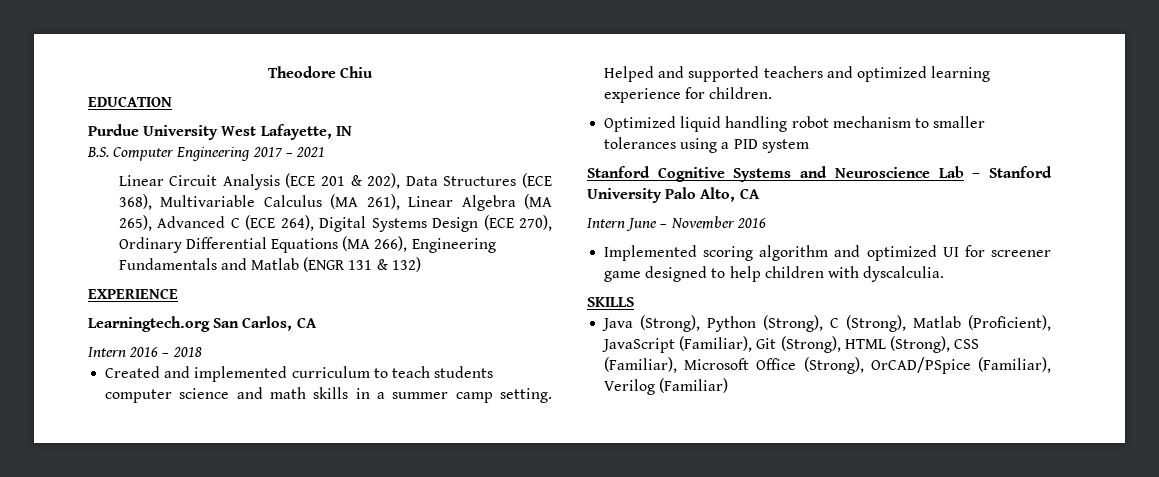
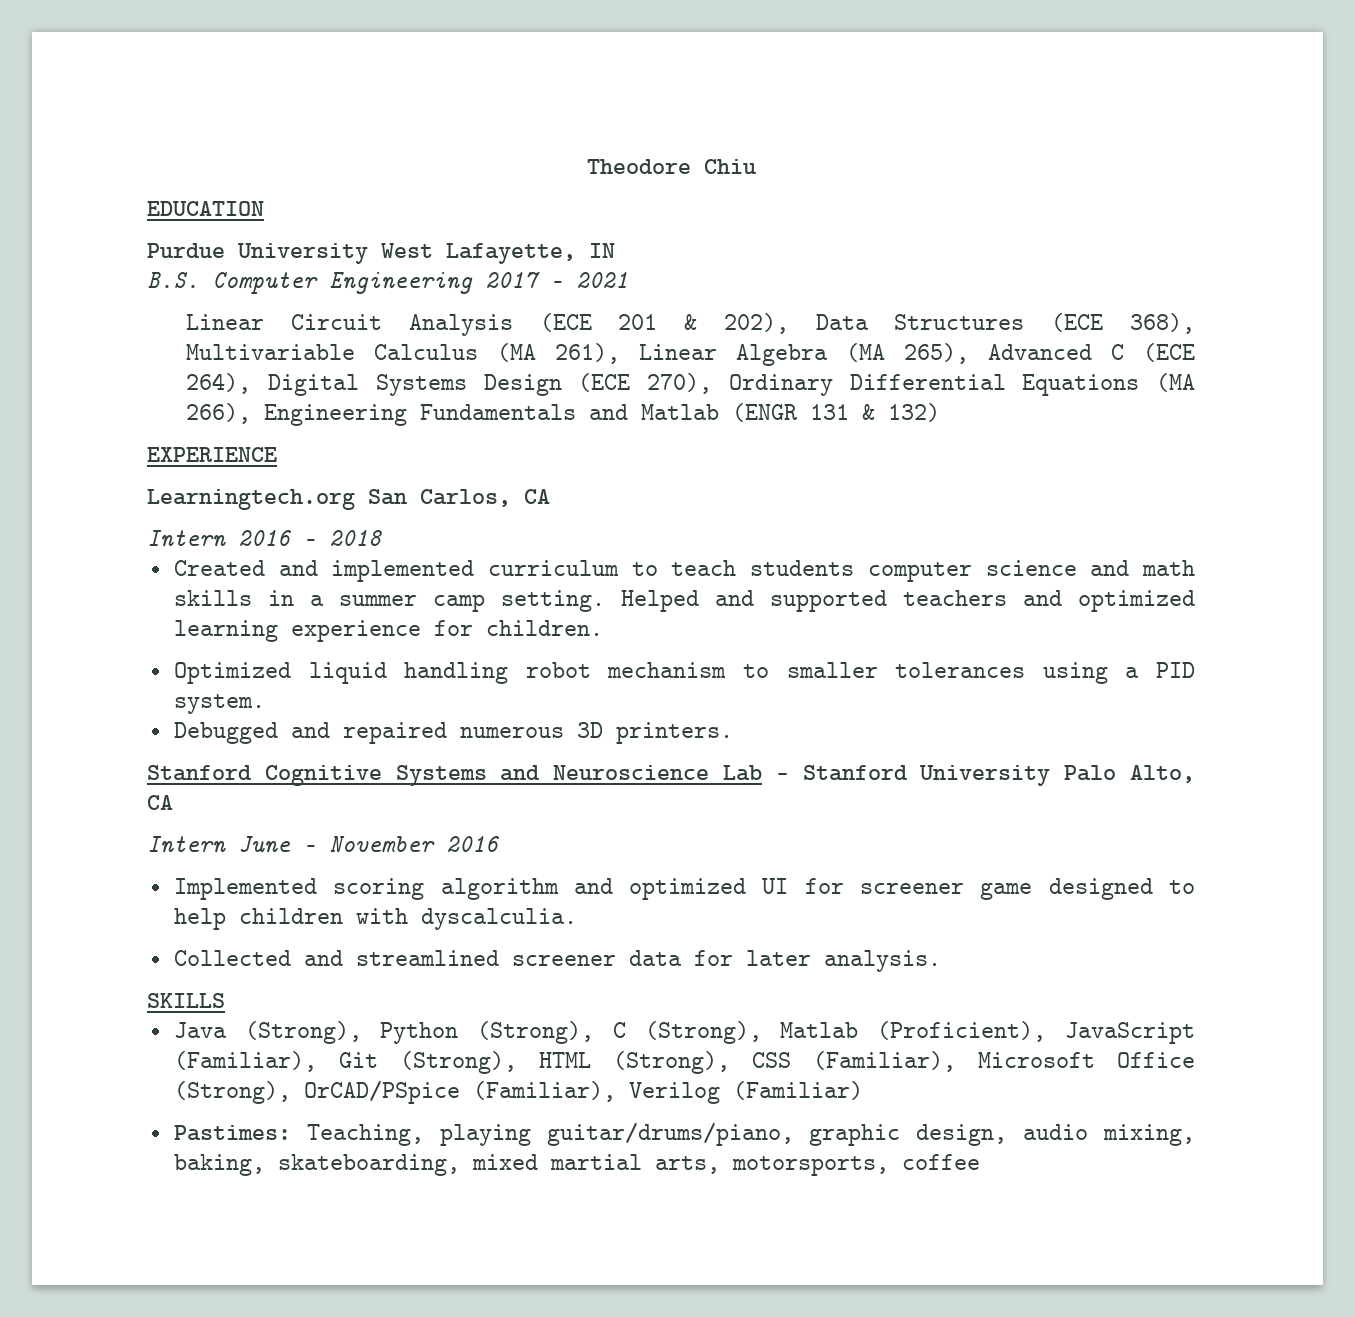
- Optimized liquid handling robot mechanism to smaller tolerances using a PID system
+ Optimized liquid handling robot mechanism to smaller tolerances using a PID system.
+ Debugged and repaired numerous 3D printers.
+ Collected and streamlined screener data for later analysis.
+ Pastimes: Teaching, playing guitar/drums/piano, graphic design, audio mixing, baking, skateboarding, mixed martial arts, motorsports, coffee

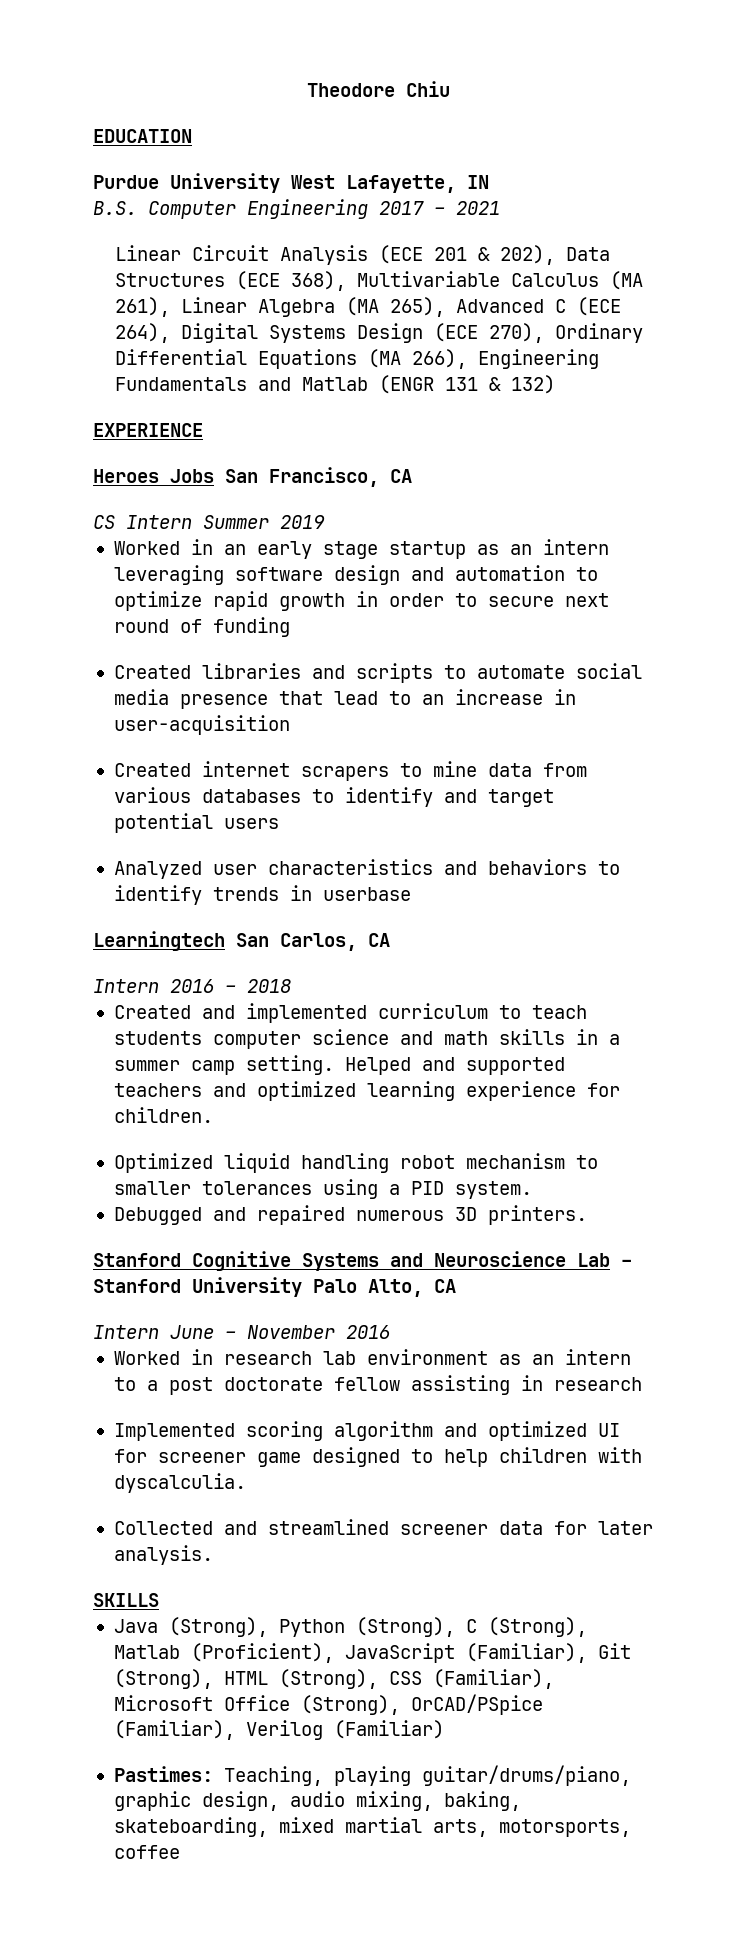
- Learningtech.org San Carlos, CA
+ Heroes Jobs San Francisco, CA
+ CS Intern Summer 2019
+ Worked in an early stage startup as an intern leveraging software design and automation to optimize rapid growth in order to secure next round of funding
+ Created libraries and scripts to automate social media presence that lead to an increase in user-acquisition
+ Created internet scrapers to mine data from various databases to identify and target potential users
+ Analyzed user characteristics and behaviors to identify trends in userbase
+ Learningtech San Carlos, CA
+ Worked in research lab environment as an intern to a post doctorate fellow assisting in research

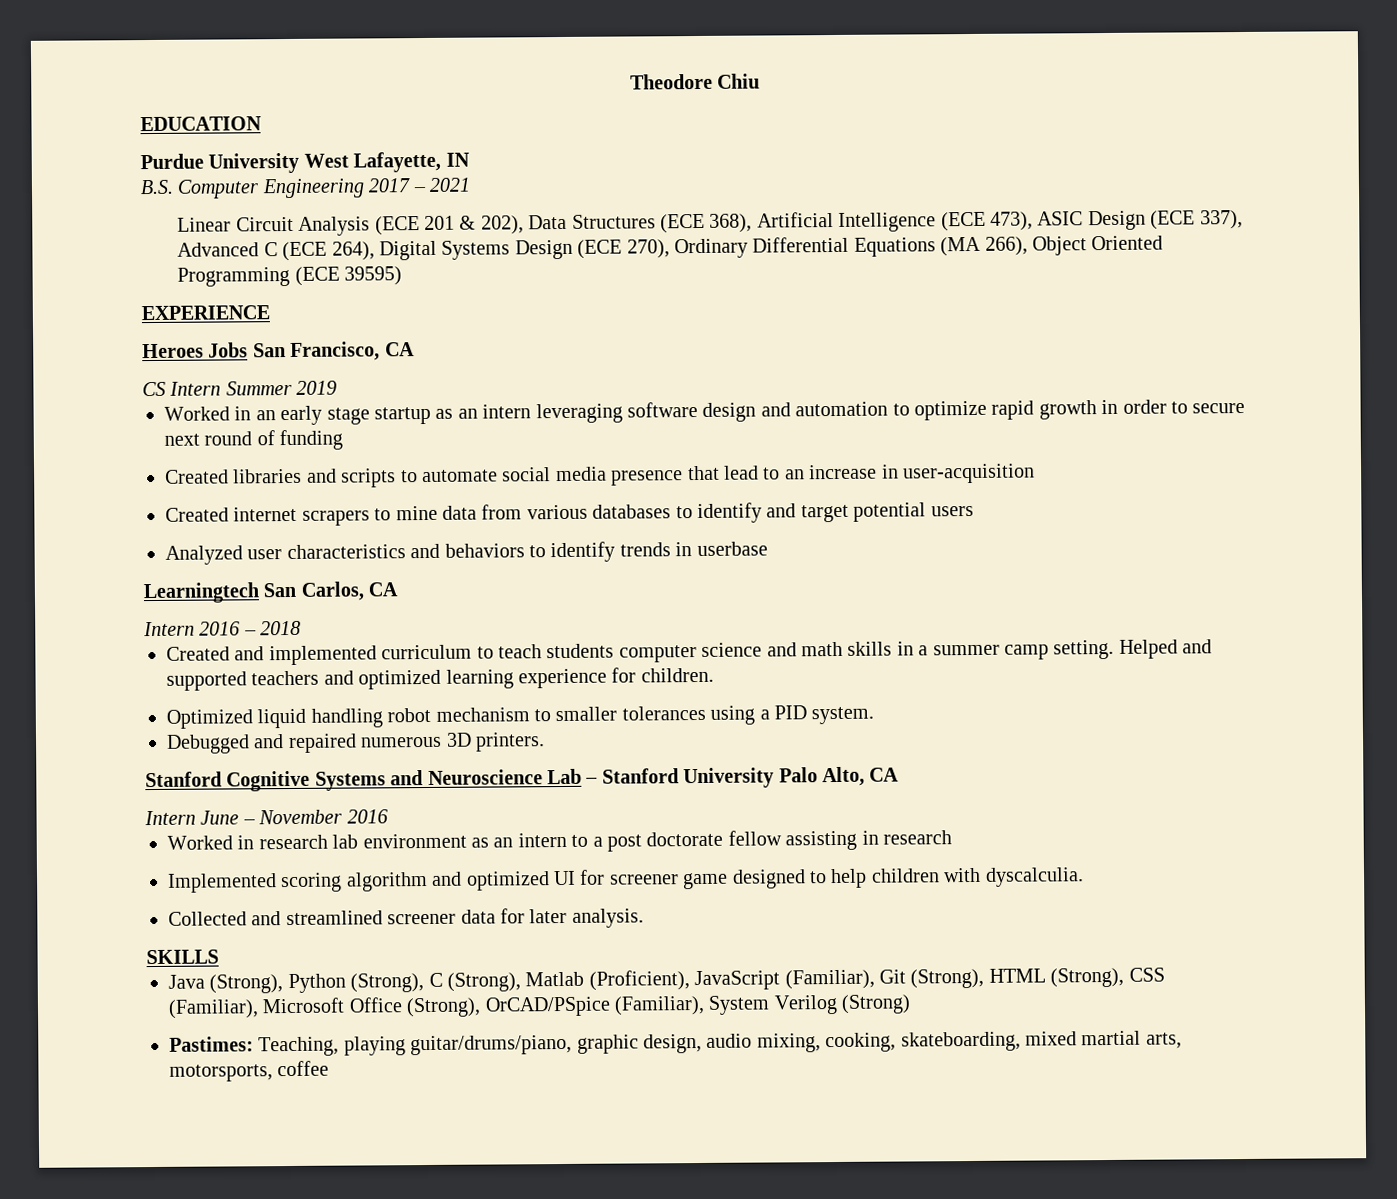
- Linear Circuit Analysis (ECE 201 & 202), Data Structures (ECE 368), Multivariable Calculus (MA 261), Linear Algebra (MA 265), Advanced C (ECE 264), Digital Systems Design (ECE 270), Ordinary Differential Equations (MA 266), Engineering Fundamentals and Matlab (ENGR 131 & 132)
+ Linear Circuit Analysis (ECE 201 & 202), Data Structures (ECE 368), Artificial Intelligence (ECE 473), ASIC Design (ECE 337), Advanced C (ECE 264), Digital Systems Design (ECE 270), Ordinary Differential Equations (MA 266), Object Oriented Programming (ECE 39595)
- Java (Strong), Python (Strong), C (Strong), Matlab (Proficient), JavaScript (Familiar), Git (Strong), HTML (Strong), CSS (Familiar), Microsoft Office (Strong), OrCAD/PSpice (Familiar), Verilog (Familiar)
+ Java (Strong), Python (Strong), C (Strong), Matlab (Proficient), JavaScript (Familiar), Git (Strong), HTML (Strong), CSS (Familiar), Microsoft Office (Strong), OrCAD/PSpice (Familiar), System Verilog (Strong)
- Pastimes: Teaching, playing guitar/drums/piano, graphic design, audio mixing, baking, skateboarding, mixed martial arts, motorsports, coffee
+ Pastimes: Teaching, playing guitar/drums/piano, graphic design, audio mixing, cooking, skateboarding, mixed martial arts, motorsports, coffee

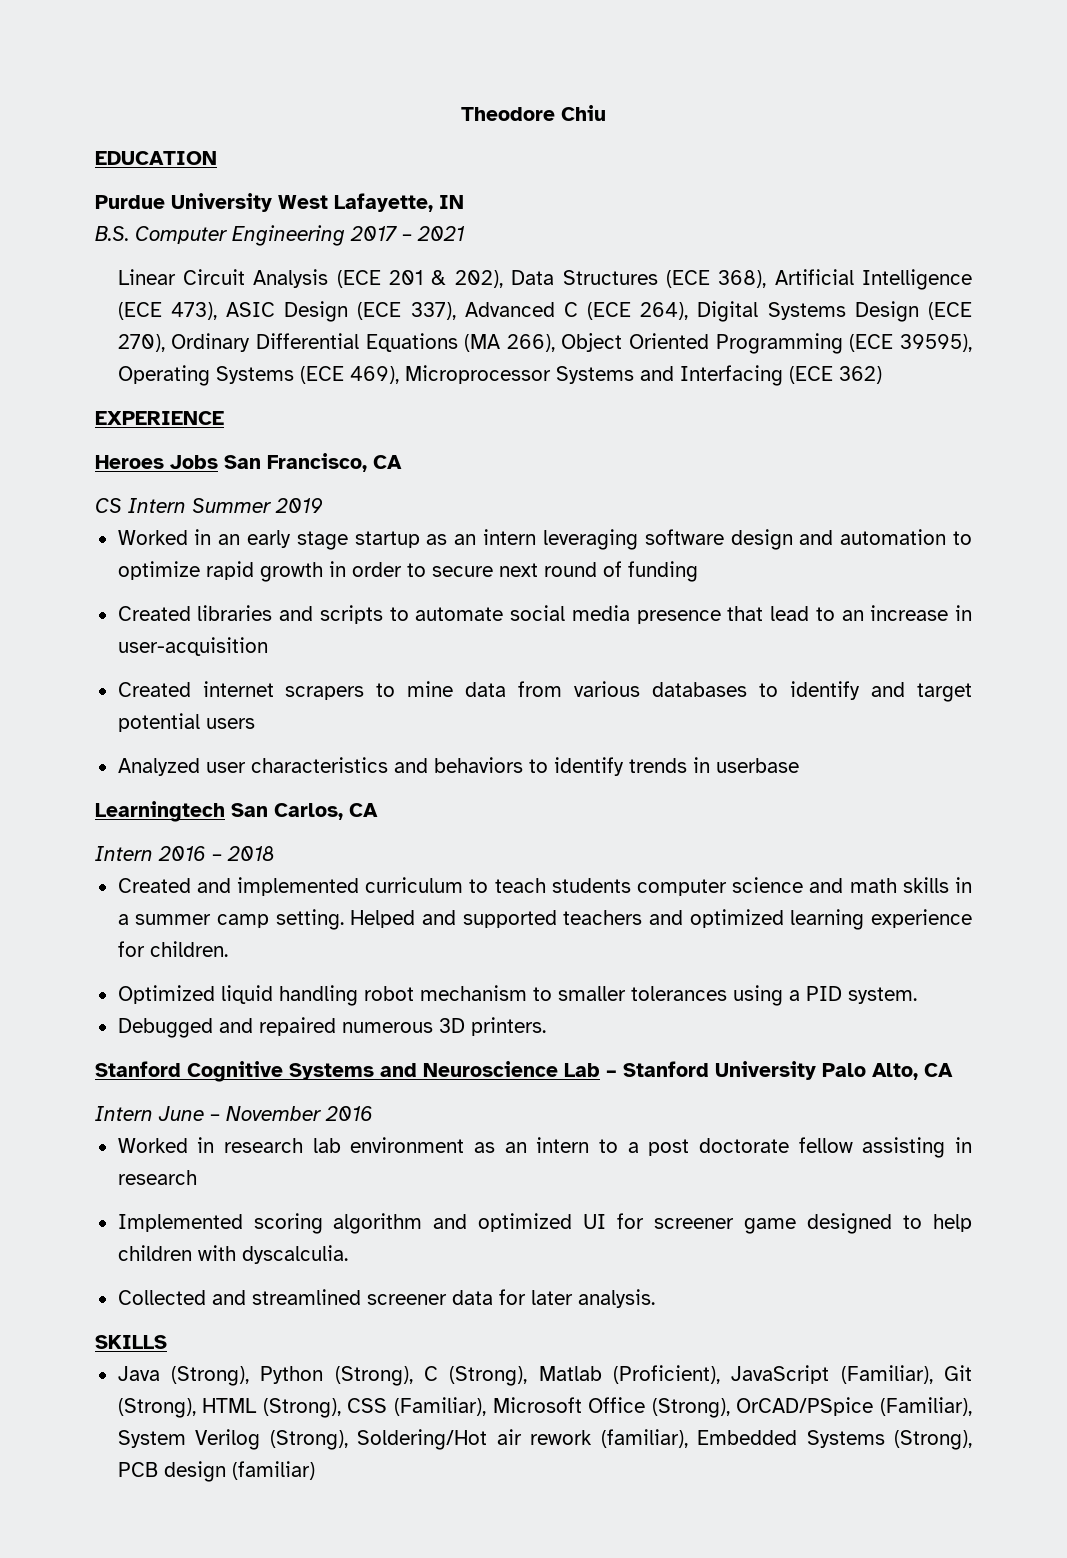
- Linear Circuit Analysis (ECE 201 & 202), Data Structures (ECE 368), Artificial Intelligence (ECE 473), ASIC Design (ECE 337), Advanced C (ECE 264), Digital Systems Design (ECE 270), Ordinary Differential Equations (MA 266), Object Oriented Programming (ECE 39595)
+ Linear Circuit Analysis (ECE 201 & 202), Data Structures (ECE 368), Artificial Intelligence (ECE 473), ASIC Design (ECE 337), Advanced C (ECE 264), Digital Systems Design (ECE 270), Ordinary Differential Equations (MA 266), Object Oriented Programming (ECE 39595), Operating Systems (ECE 469), Microprocessor Systems and Interfacing (ECE 362)
- Java (Strong), Python (Strong), C (Strong), Matlab (Proficient), JavaScript (Familiar), Git (Strong), HTML (Strong), CSS (Familiar), Microsoft Office (Strong), OrCAD/PSpice (Familiar), System Verilog (Strong)
- Pastimes: Teaching, playing guitar/drums/piano, graphic design, audio mixing, cooking, skateboarding, mixed martial arts, motorsports, coffee
+ Java (Strong), Python (Strong), C (Strong), Matlab (Proficient), JavaScript (Familiar), Git (Strong), HTML (Strong), CSS (Familiar), Microsoft Office (Strong), OrCAD/PSpice (Familiar), System Verilog (Strong), Soldering/Hot air rework (familiar), Embedded Systems (Strong), PCB design (familiar)

